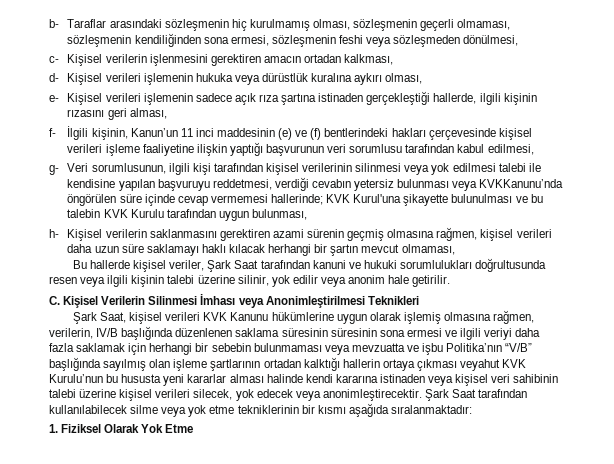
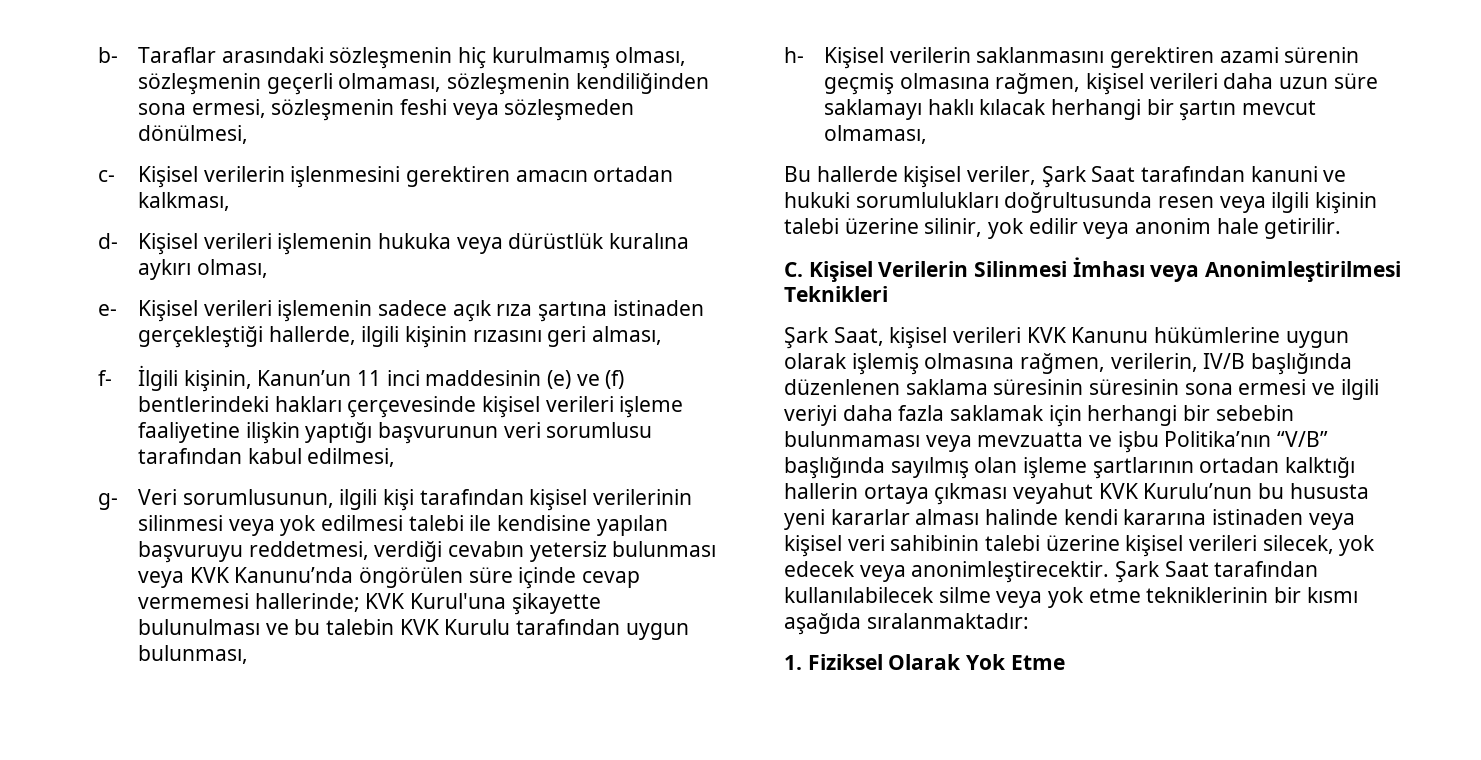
- g- Veri sorumlusunun, ilgili kişi tarafından kişisel verilerinin silinmesi veya yok edilmesi talebi ile kendisine yapılan başvuruyu reddetmesi, verdiği cevabın yetersiz bulunması veya KVKKanunu’nda öngörülen süre içinde cevap vermemesi hallerinde; KVK Kurul'una şikayette bulunulması ve bu talebin KVK Kurulu tarafından uygun bulunması,
+ g- Veri sorumlusunun, ilgili kişi tarafından kişisel verilerinin silinmesi veya yok edilmesi talebi ile kendisine yapılan başvuruyu reddetmesi, verdiği cevabın yetersiz bulunması veya KVK Kanunu’nda öngörülen süre içinde cevap vermemesi hallerinde; KVK Kurul'una şikayette bulunulması ve bu talebin KVK Kurulu tarafından uygun bulunması,

